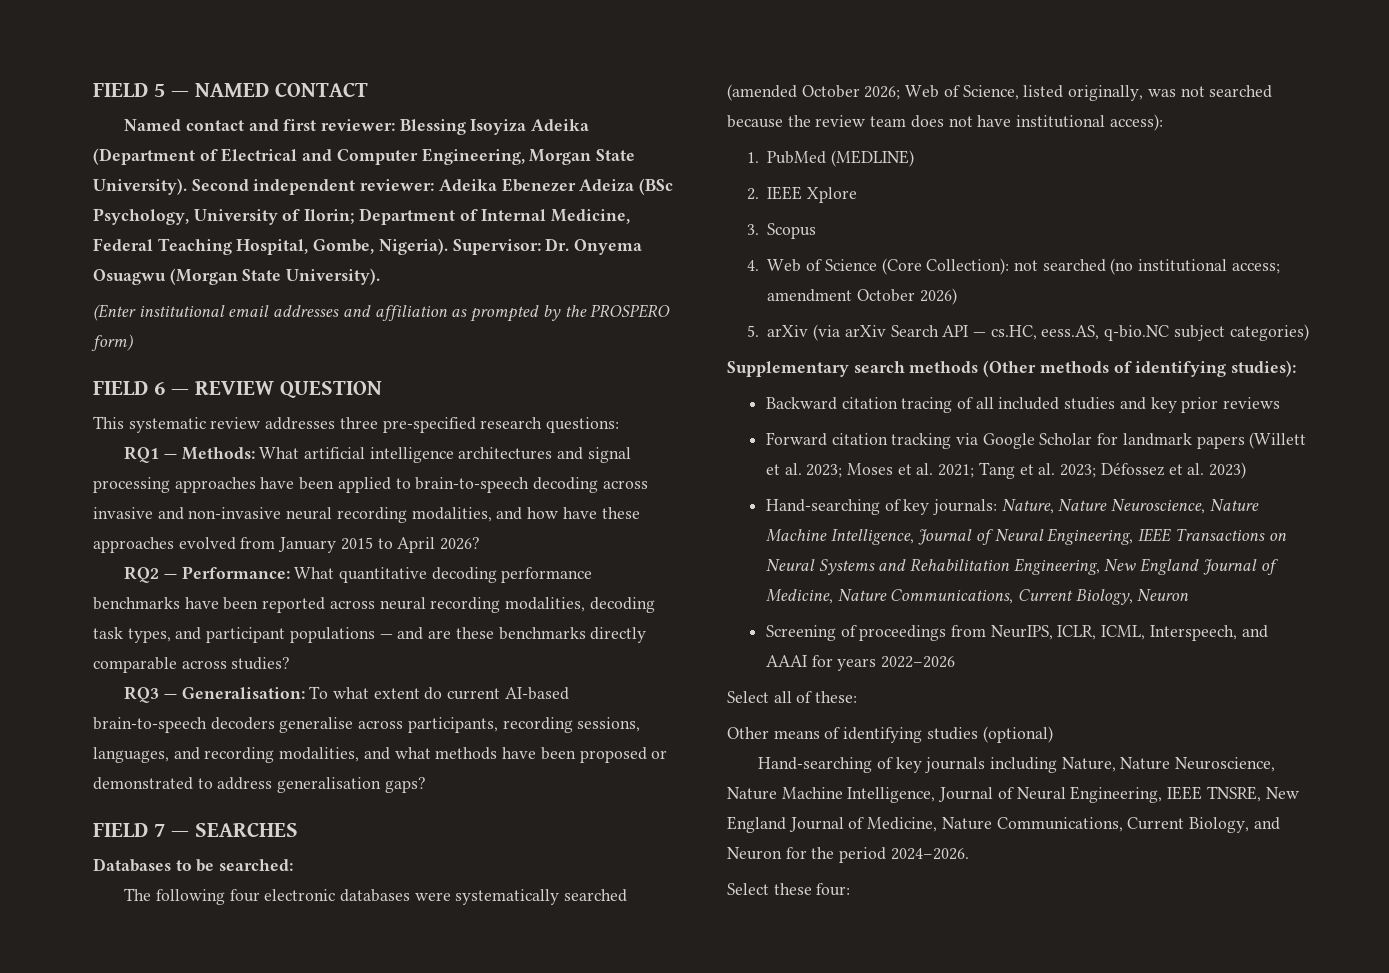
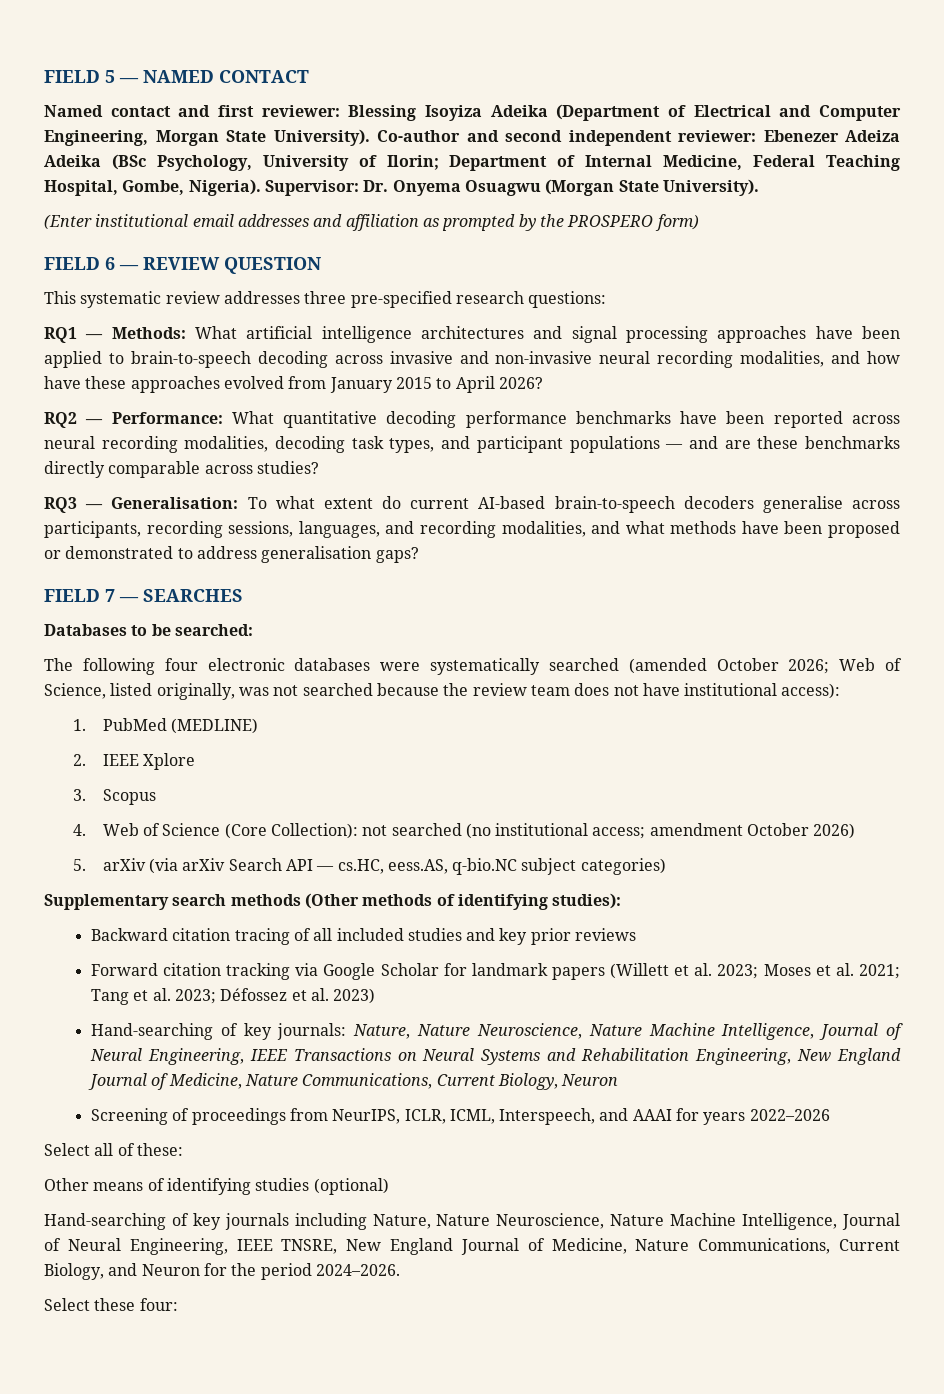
- Second independent reviewer: Adeika Ebenezer Adeiza (BSc Psychology, University of Ilorin; Department of Internal Medicine, Federal Teaching Hospital, Gombe, Nigeria).
+ Co-author and second independent reviewer: Ebenezer Adeiza Adeika (BSc Psychology, University of Ilorin; Department of Internal Medicine, Federal Teaching Hospital, Gombe, Nigeria).

